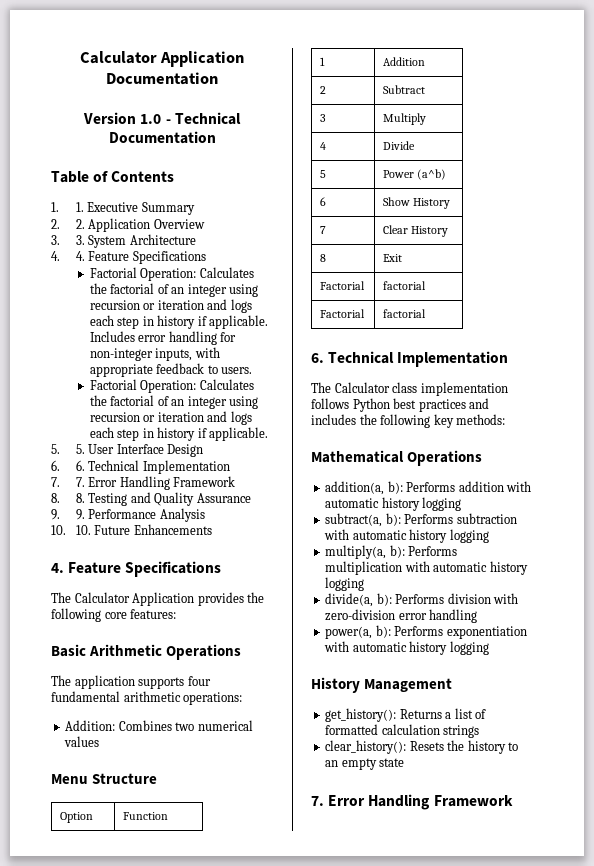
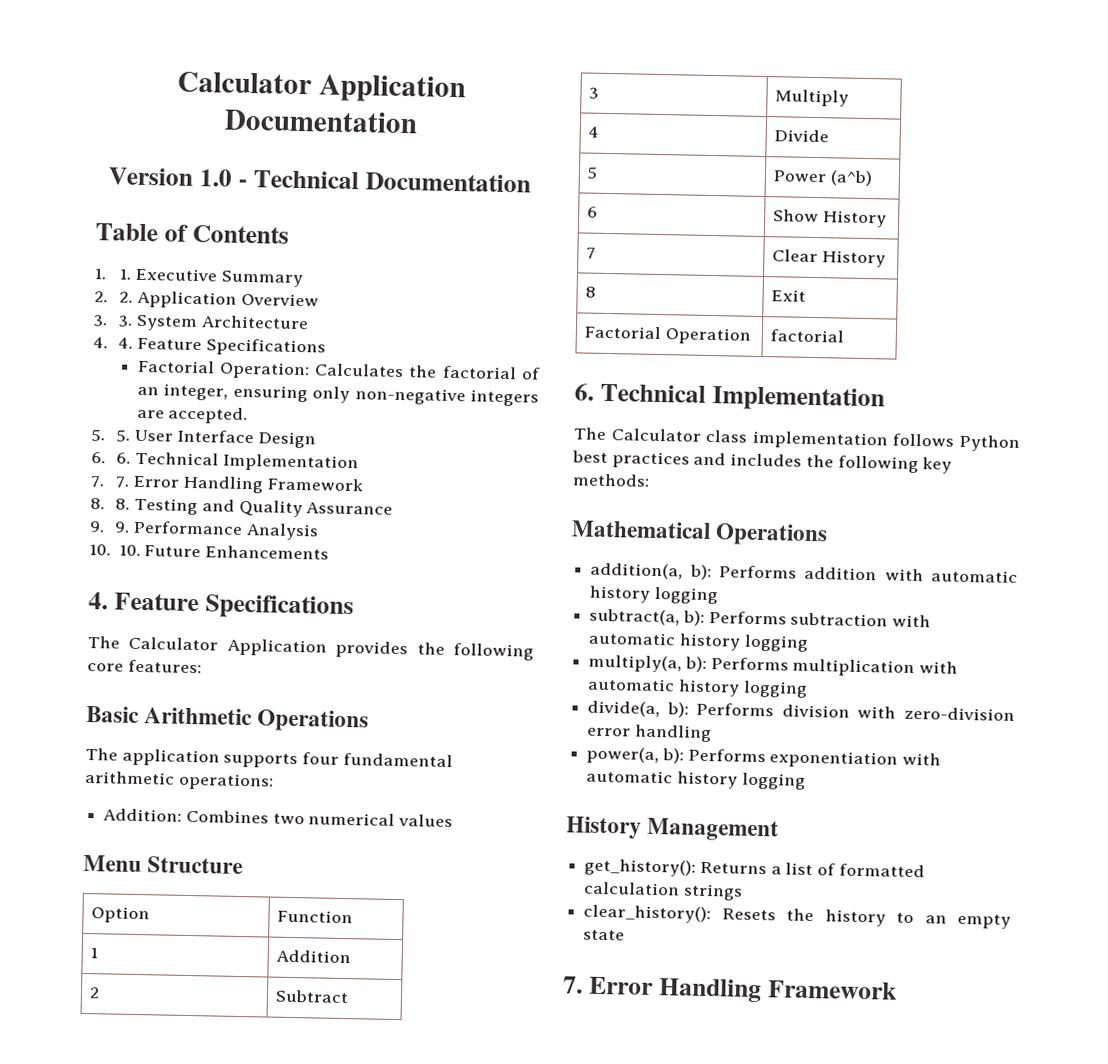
- Factorial Operation: Calculates the factorial of an integer using recursion or iteration and logs each step in history if applicable. Includes error handling for non-integer inputs, with appropriate feedback to users.
- Factorial Operation: Calculates the factorial of an integer using recursion or iteration and logs each step in history if applicable.
+ Factorial Operation: Calculates the factorial of an integer, ensuring only non-negative integers are accepted.
  8 | Exit
- Factorial | factorial
- Factorial | factorial
+ Factorial Operation | factorial

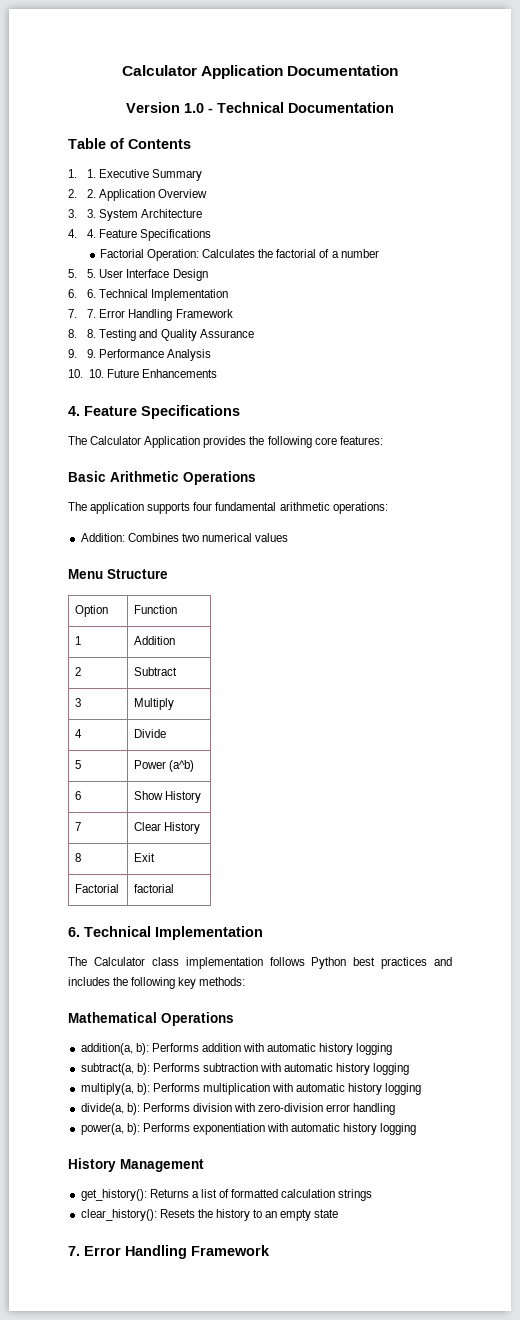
- Factorial Operation: Calculates the factorial of an integer, ensuring only non-negative integers are accepted.
+ Factorial Operation: Calculates the factorial of a number
- Factorial Operation | factorial
+ Factorial | factorial

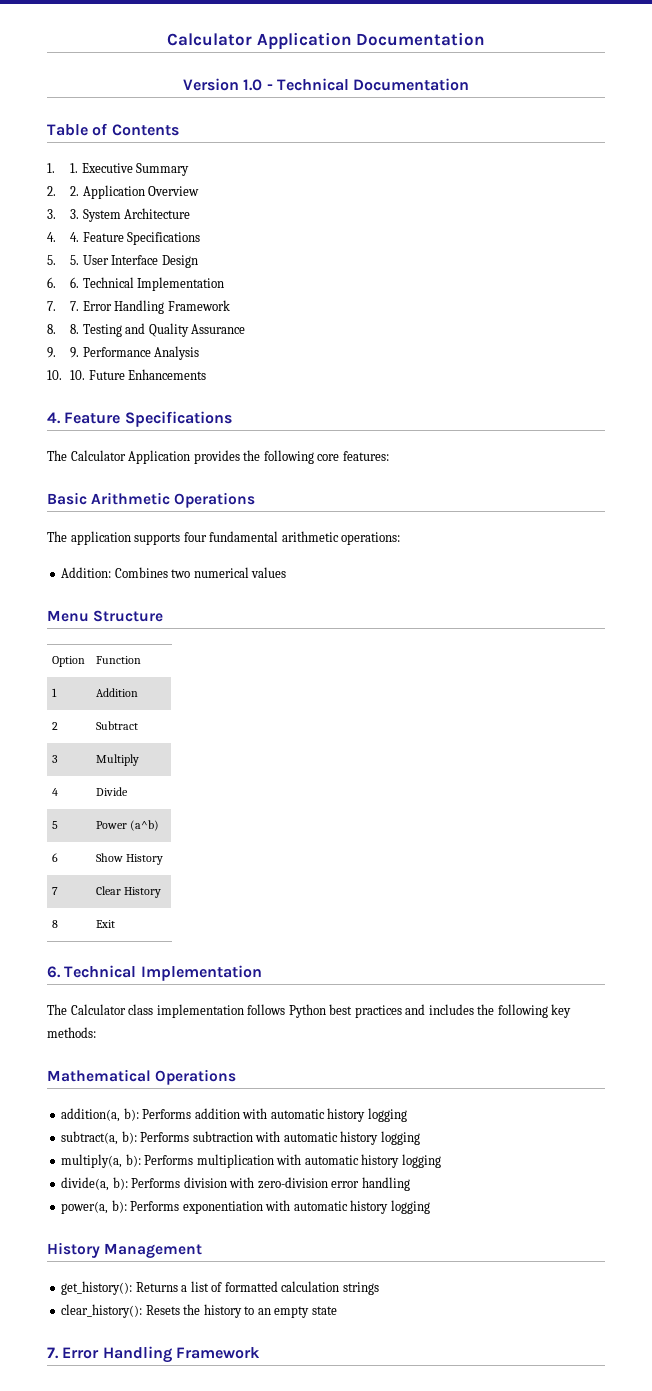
- Factorial Operation: Calculates the factorial of a number
- Factorial | factorial

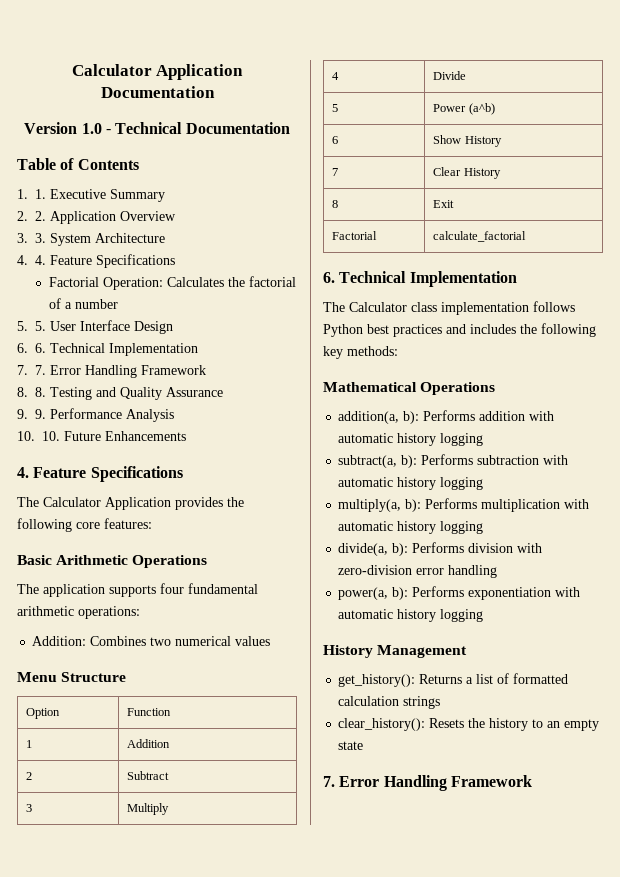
+ Factorial Operation: Calculates the factorial of a number
+ Factorial | calculate_factorial

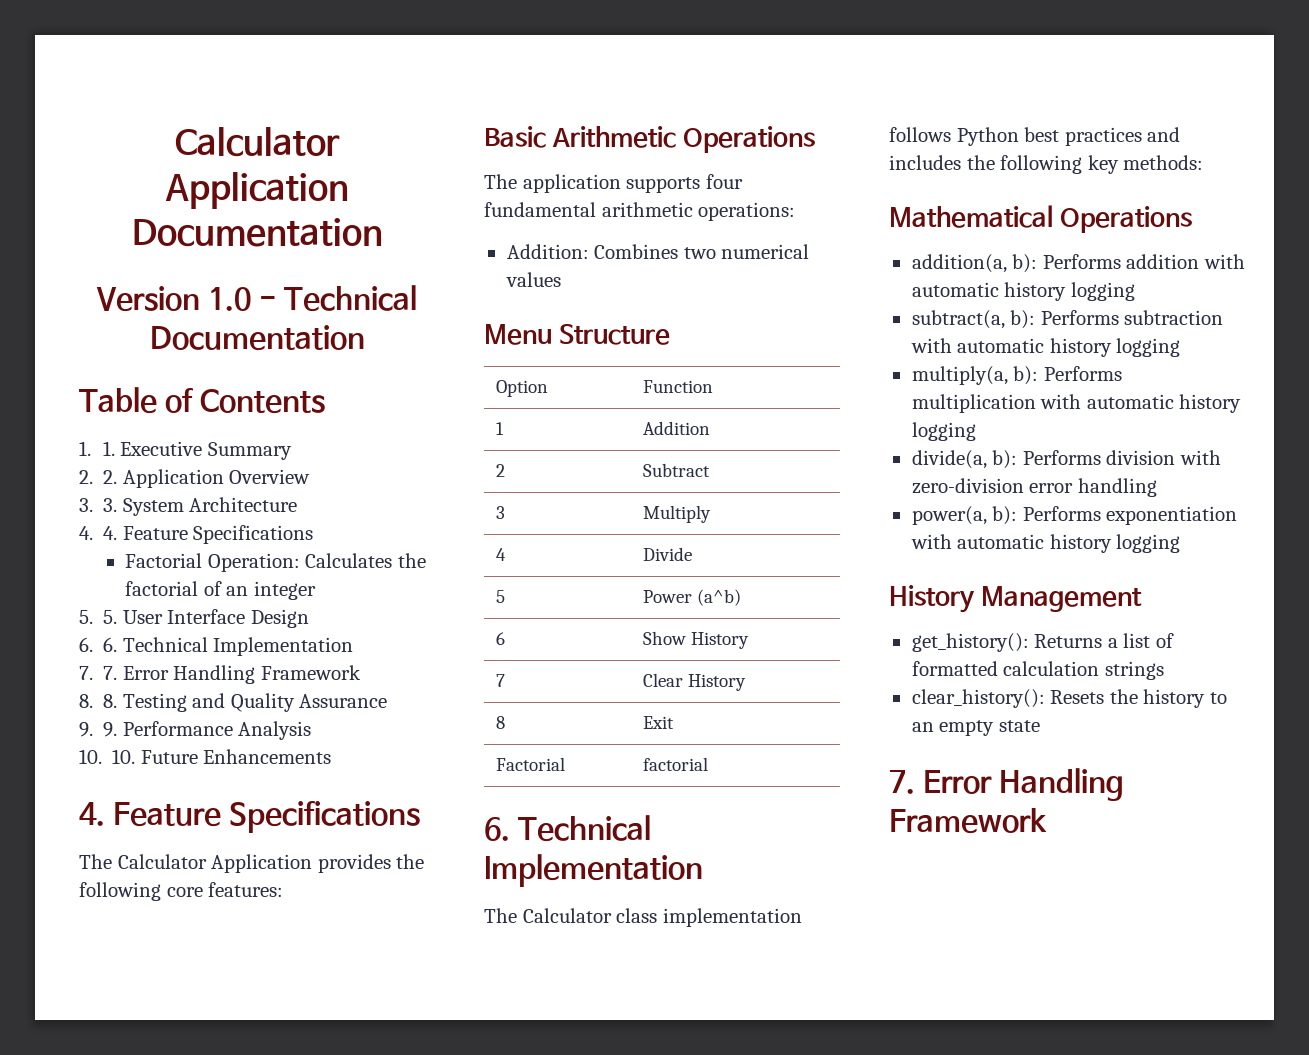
- Factorial Operation: Calculates the factorial of a number
+ Factorial Operation: Calculates the factorial of an integer
- Factorial | calculate_factorial
+ Factorial | factorial

